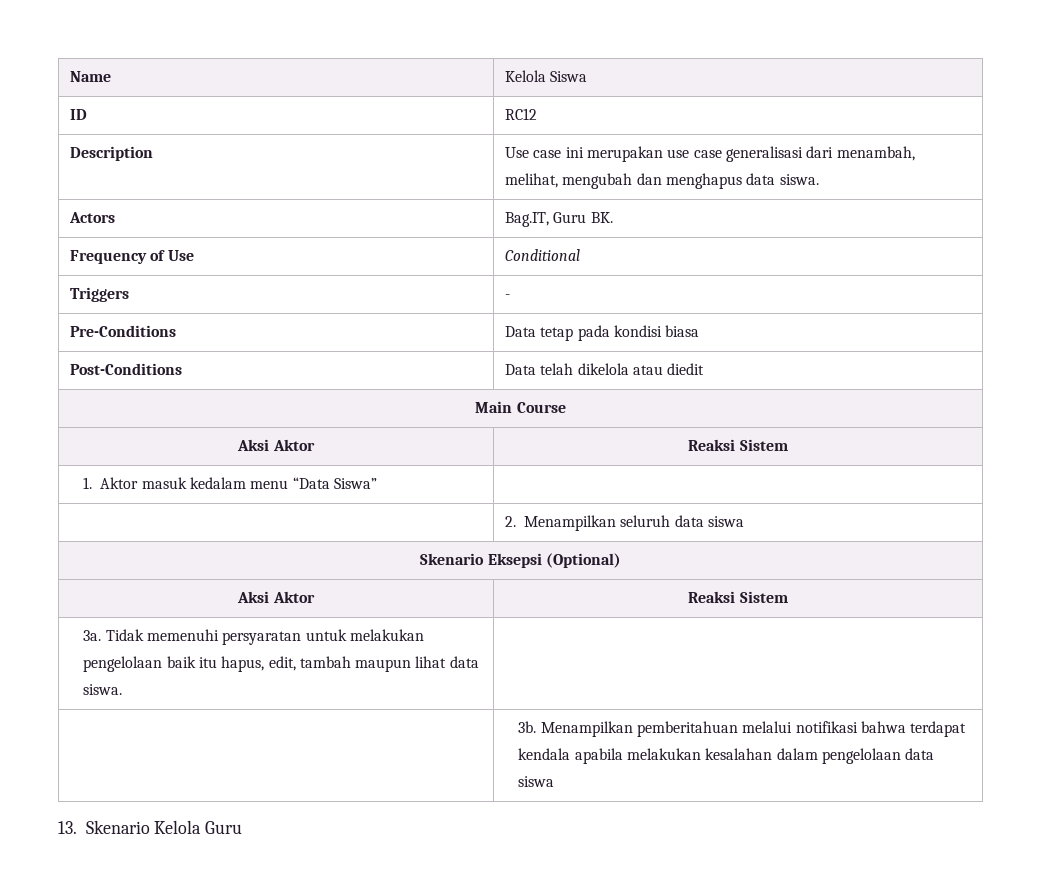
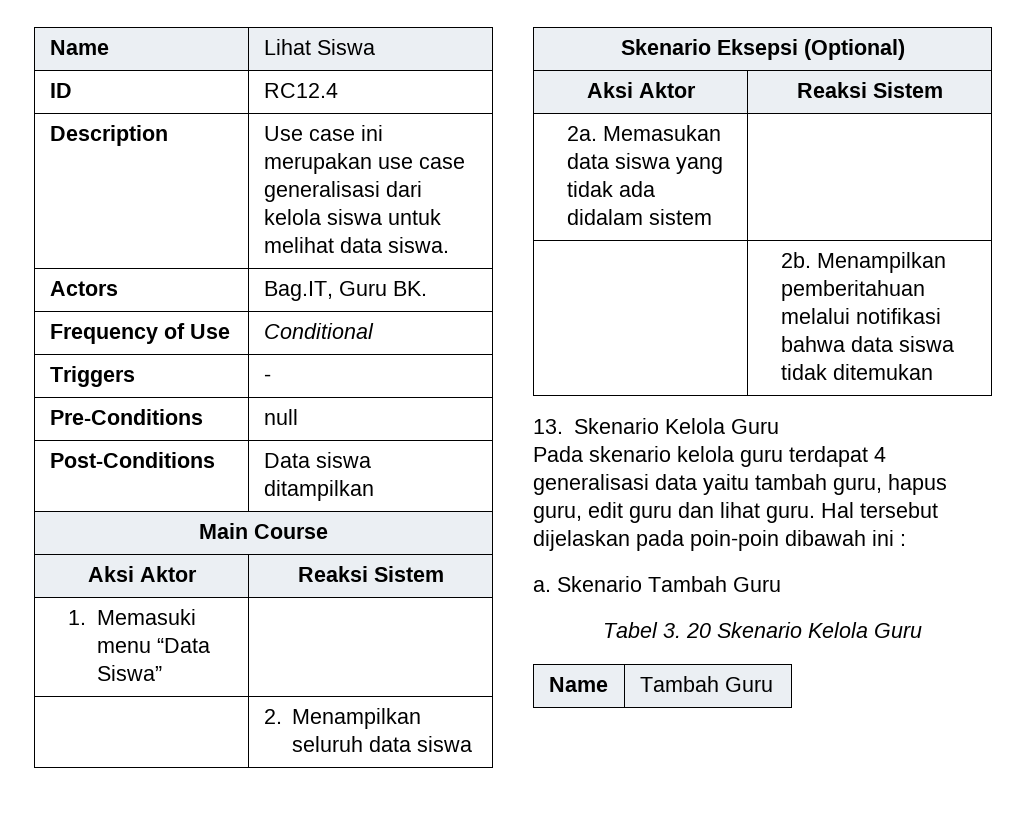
- Name | Kelola Siswa
+ Name | Lihat Siswa
- ID | RC12
+ ID | RC12.4
- Description | Use case ini merupakan use case generalisasi dari menambah, melihat, mengubah dan menghapus data siswa.
+ Description | Use case ini merupakan use case generalisasi dari kelola siswa untuk melihat data siswa.
- Pre-Conditions | Data tetap pada kondisi biasa
- Post-Conditions | Data telah dikelola atau diedit
+ Pre-Conditions | null
+ Post-Conditions | Data siswa ditampilkan
- 1. Aktor masuk kedalam menu “Data Siswa” |
+ 1. Memasuki menu “Data Siswa” |
- 3a. Tidak memenuhi persyaratan untuk melakukan pengelolaan baik itu hapus, edit, tambah maupun lihat data siswa. |
- | 3b. Menampilkan pemberitahuan melalui notifikasi bahwa terdapat kendala apabila melakukan kesalahan dalam pengelolaan data siswa
+ 2a. Memasukan data siswa yang tidak ada didalam sistem |
+ | 2b. Menampilkan pemberitahuan melalui notifikasi bahwa data siswa tidak ditemukan
+ Pada skenario kelola guru terdapat 4 generalisasi data yaitu tambah guru, hapus guru, edit guru dan lihat guru. Hal tersebut dijelaskan pada poin-poin dibawah ini :
+ a. Skenario Tambah Guru
+ Tabel 3. 20 Skenario Kelola Guru
+ Name | Tambah Guru

